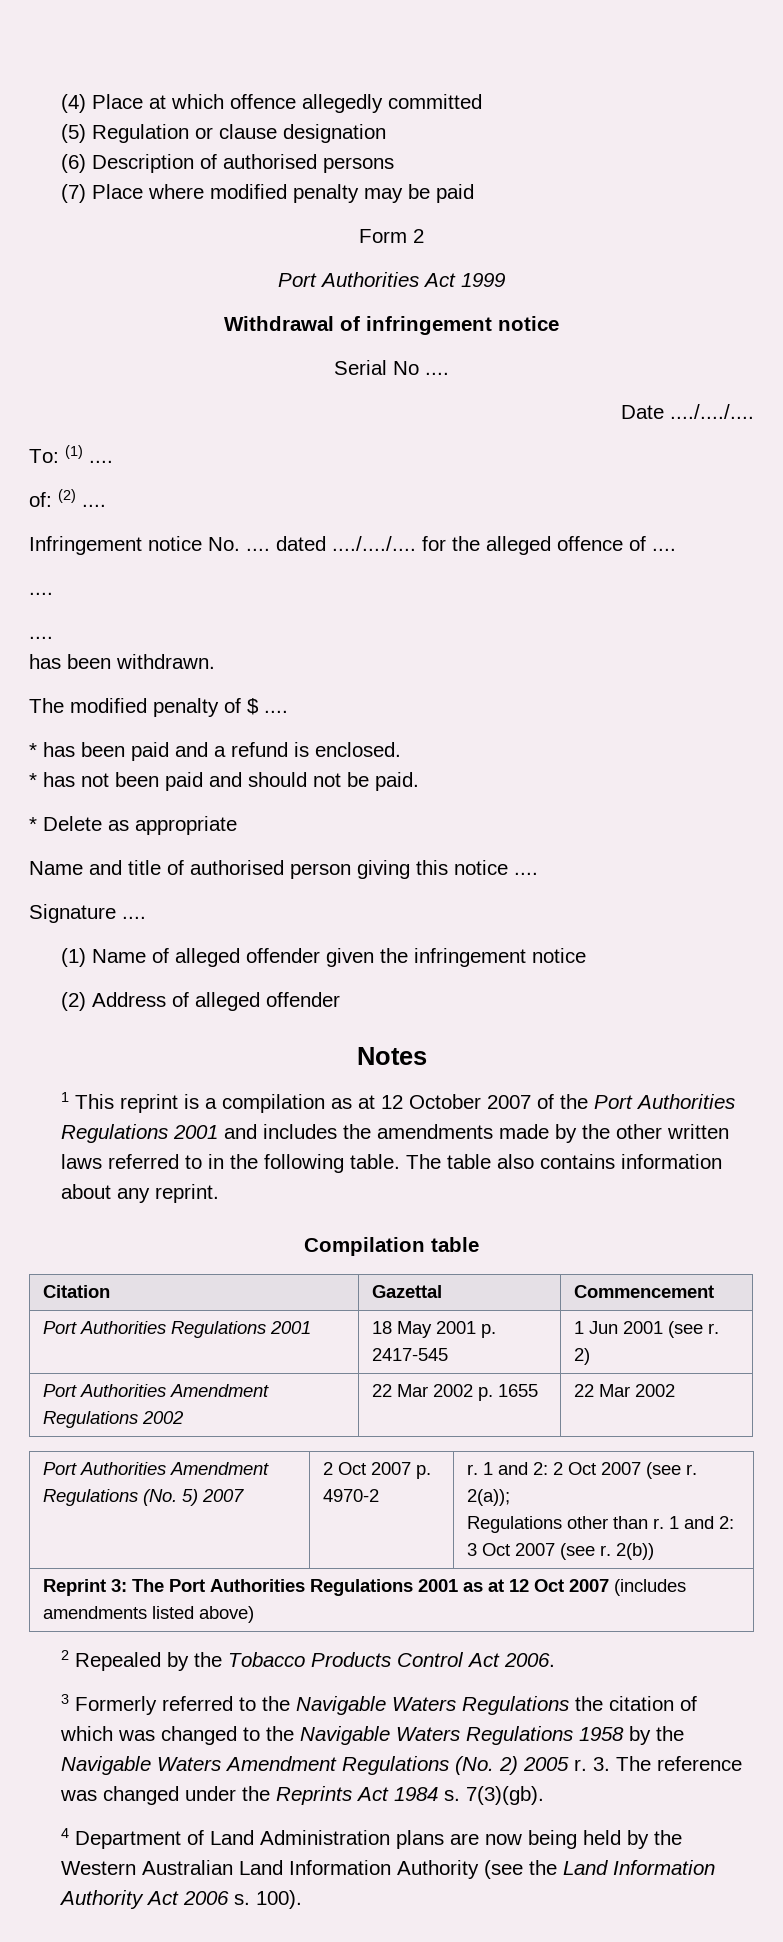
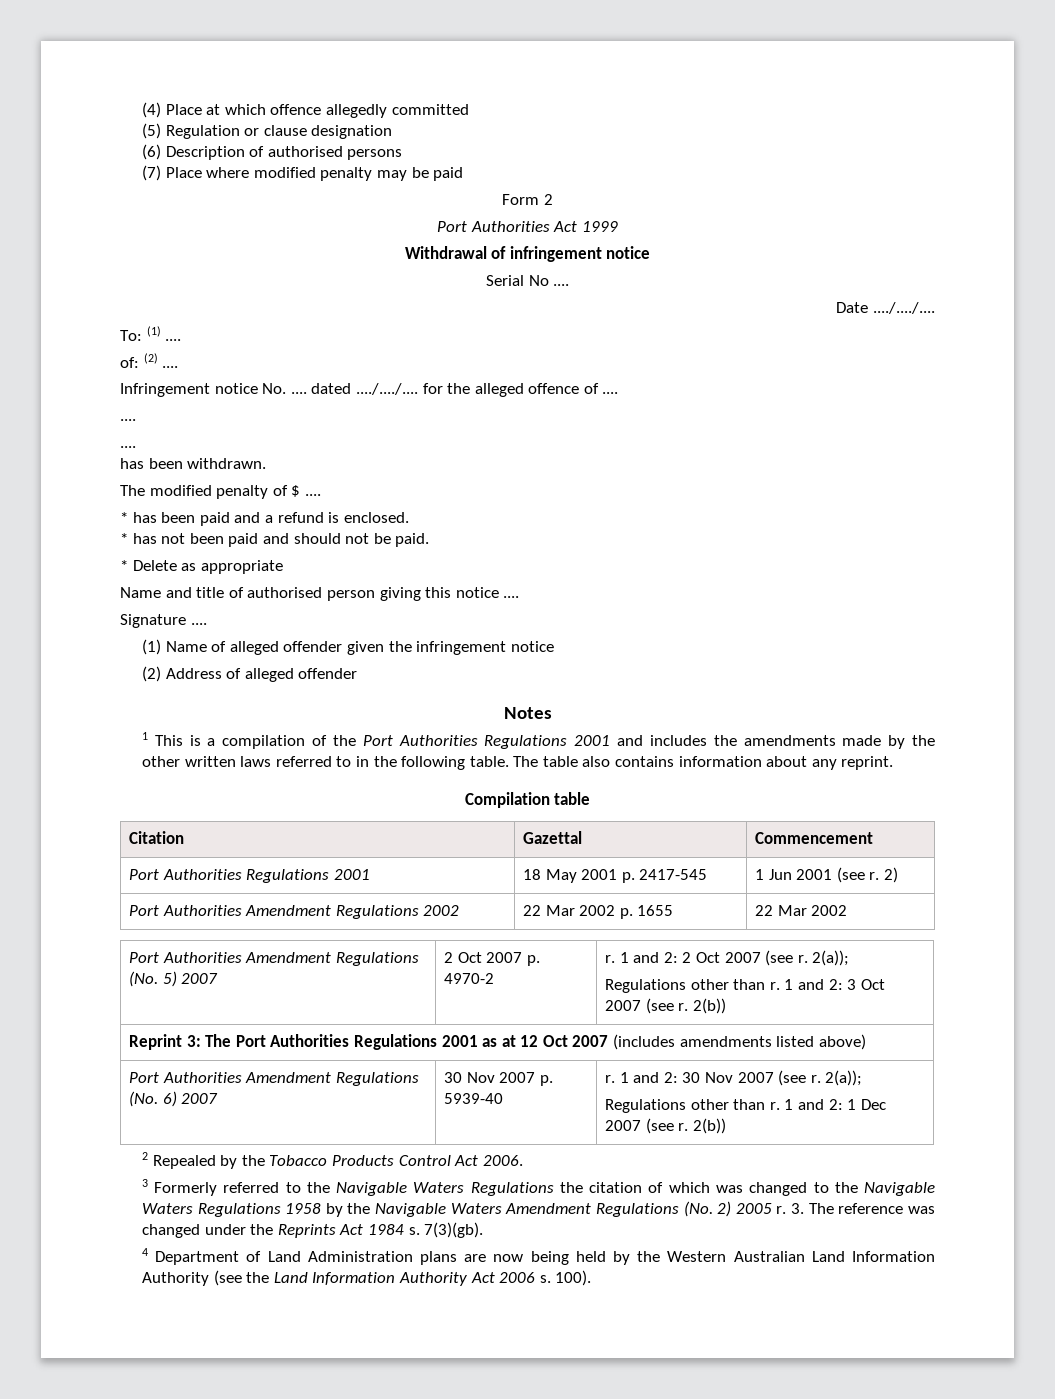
- 1 This reprint is a compilation as at 12 October 2007 of the Port Authorities Regulations 2001 and includes the amendments made by the other written laws referred to in the following table.
+ 1 This is a compilation of the Port Authorities Regulations 2001 and includes the amendments made by the other written laws referred to in the following table.
+ Port Authorities Amendment Regulations (No. 6) 2007 | 30 Nov 2007 p. 5939-40 | r. 1 and 2: 30 Nov 2007 (see r. 2(a));
+ Regulations other than r. 1 and 2: 1 Dec 2007 (see r. 2(b))

